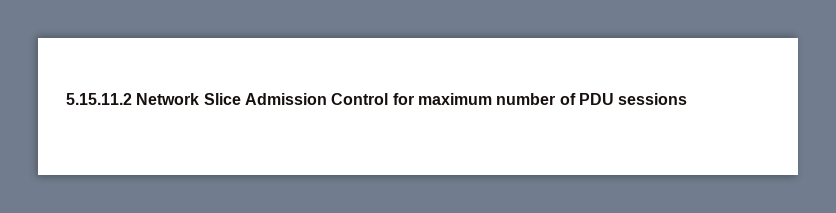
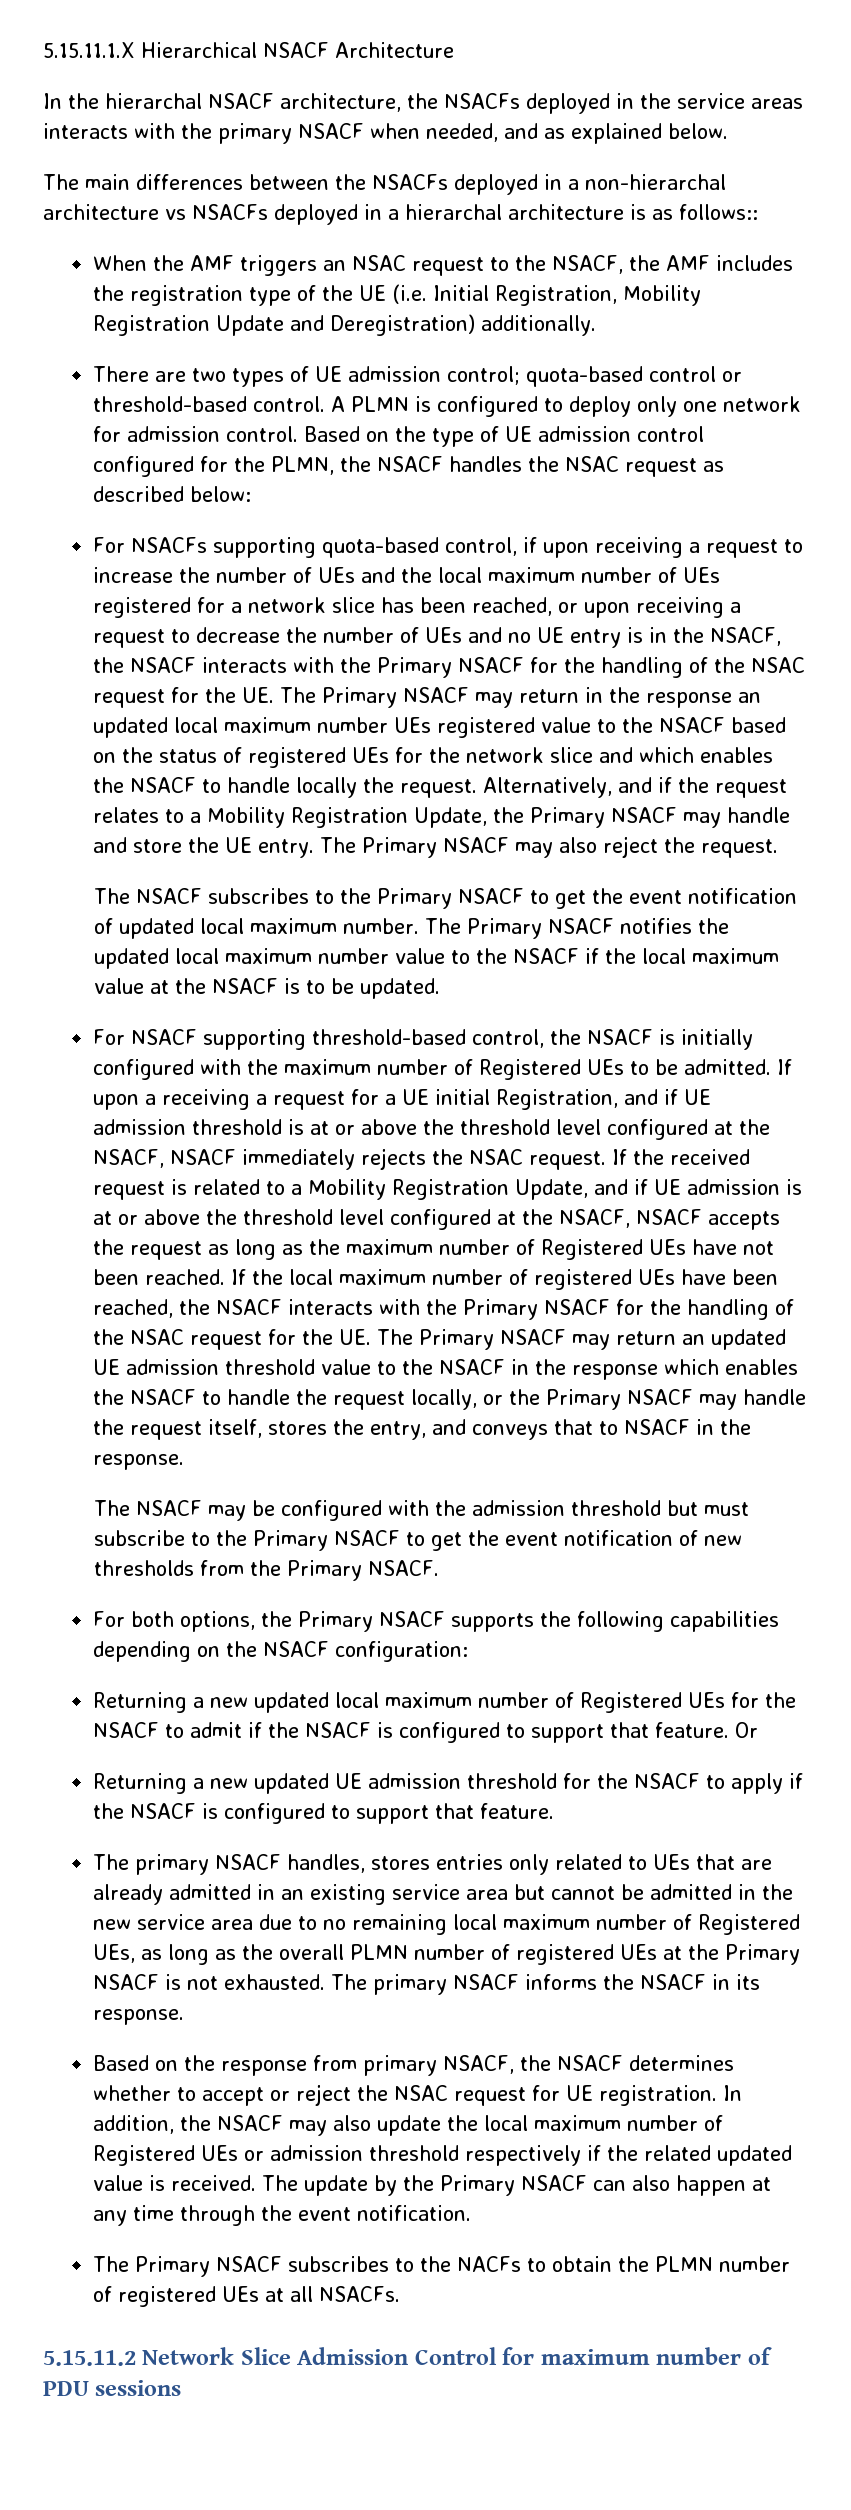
+ 5.15.11.1.X Hierarchical NSACF Architecture
+ In the hierarchal NSACF architecture, the NSACFs deployed in the service areas interacts with the primary NSACF when needed, and as explained below.
+ The main differences between the NSACFs deployed in a non-hierarchal architecture vs NSACFs deployed in a hierarchal architecture is as follows::
+ When the AMF triggers an NSAC request to the NSACF, the AMF includes the registration type of the UE (i.e. Initial Registration, Mobility Registration Update and Deregistration) additionally.
+ There are two types of UE admission control; quota-based control or threshold-based control. A PLMN is configured to deploy only one network for admission control. Based on the type of UE admission control configured for the PLMN, the NSACF handles the NSAC request as described below:
+ For NSACFs supporting quota-based control, if upon receiving a request to increase the number of UEs and the local maximum number of UEs registered for a network slice has been reached, or upon receiving a request to decrease the number of UEs and no UE entry is in the NSACF, the NSACF interacts with the Primary NSACF for the handling of the NSAC request for the UE. The Primary NSACF may return in the response an updated local maximum number UEs registered value to the NSACF based on the status of registered UEs for the network slice and which enables the NSACF to handle locally the request. Alternatively, and if the request relates to a Mobility Registration Update, the Primary NSACF may handle and store the UE entry. The Primary NSACF may also reject the request.
+ The NSACF subscribes to the Primary NSACF to get the event notification of updated local maximum number. The Primary NSACF notifies the updated local maximum number value to the NSACF if the local maximum value at the NSACF is to be updated.
+ For NSACF supporting threshold-based control, the NSACF is initially configured with the maximum number of Registered UEs to be admitted. If upon a receiving a request for a UE initial Registration, and if UE admission threshold is at or above the threshold level configured at the NSACF, NSACF immediately rejects the NSAC request. If the received request is related to a Mobility Registration Update, and if UE admission is at or above the threshold level configured at the NSACF, NSACF accepts the request as long as the maximum number of Registered UEs have not been reached. If the local maximum number of registered UEs have been reached, the NSACF interacts with the Primary NSACF for the handling of the NSAC request for the UE. The Primary NSACF may return an updated UE admission threshold value to the NSACF in the response which enables the NSACF to handle the request locally, or the Primary NSACF may handle the request itself, stores the entry, and conveys that to NSACF in the response.
+ The NSACF may be configured with the admission threshold but must subscribe to the Primary NSACF to get the event notification of new thresholds from the Primary NSACF.
+ For both options, the Primary NSACF supports the following capabilities depending on the NSACF configuration:
+ Returning a new updated local maximum number of Registered UEs for the NSACF to admit if the NSACF is configured to support that feature. Or
+ Returning a new updated UE admission threshold for the NSACF to apply if the NSACF is configured to support that feature.
+ The primary NSACF handles, stores entries only related to UEs that are already admitted in an existing service area but cannot be admitted in the new service area due to no remaining local maximum number of Registered UEs, as long as the overall PLMN number of registered UEs at the Primary NSACF is not exhausted. The primary NSACF informs the NSACF in its response.
+ Based on the response from primary NSACF, the NSACF determines whether to accept or reject the NSAC request for UE registration. In addition, the NSACF may also update the local maximum number of Registered UEs or admission threshold respectively if the related updated value is received. The update by the Primary NSACF can also happen at any time through the event notification.
+ The Primary NSACF subscribes to the NACFs to obtain the PLMN number of registered UEs at all NSACFs.

